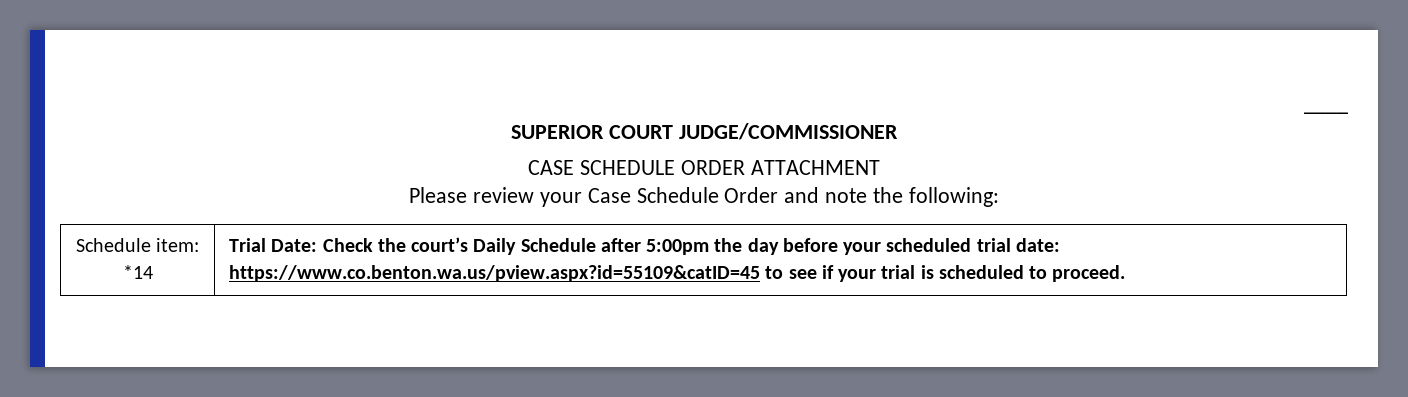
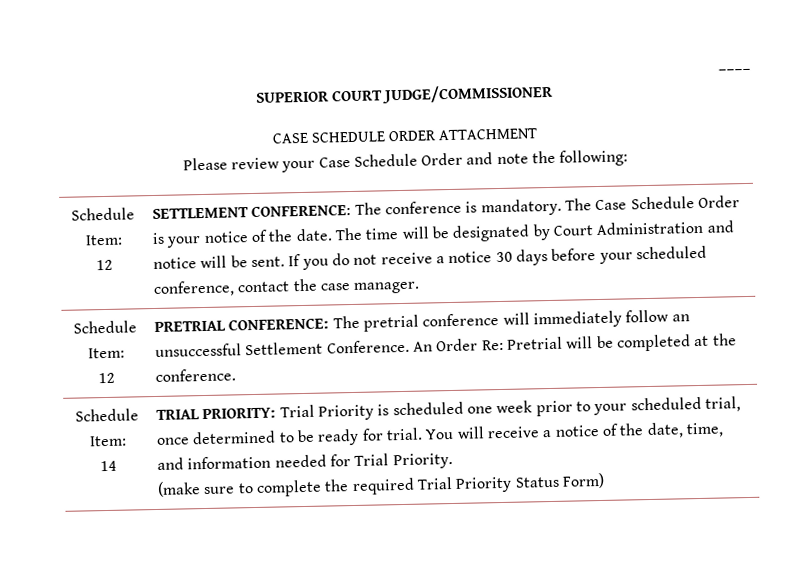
  Please review your Case Schedule Order and note the following:
- Schedule item: *14 | Trial Date: Check the court’s Daily Schedule after 5:00pm the day before your scheduled trial date: https://www.co.benton.wa.us/pview.aspx?id=55109&catID=45 to see if your trial is scheduled to proceed.
+ Schedule Item:
+ 12 | SETTLEMENT CONFERENCE: The conference is mandatory. The Case Schedule Order is your notice of the date. The time will be designated by Court Administration and notice will be sent. If you do not receive a notice 30 days before your scheduled conference, contact the case manager.
+ Schedule Item:
+ 12 | PRETRIAL CONFERENCE: The pretrial conference will immediately follow an unsuccessful Settlement Conference. An Order Re: Pretrial will be completed at the conference.
+ Schedule Item:
+ 14 | TRIAL PRIORITY: Trial Priority is scheduled one week prior to your scheduled trial, once determined to be ready for trial. You will receive a notice of the date, time, and information needed for Trial Priority.
+ (make sure to complete the required Trial Priority Status Form)

